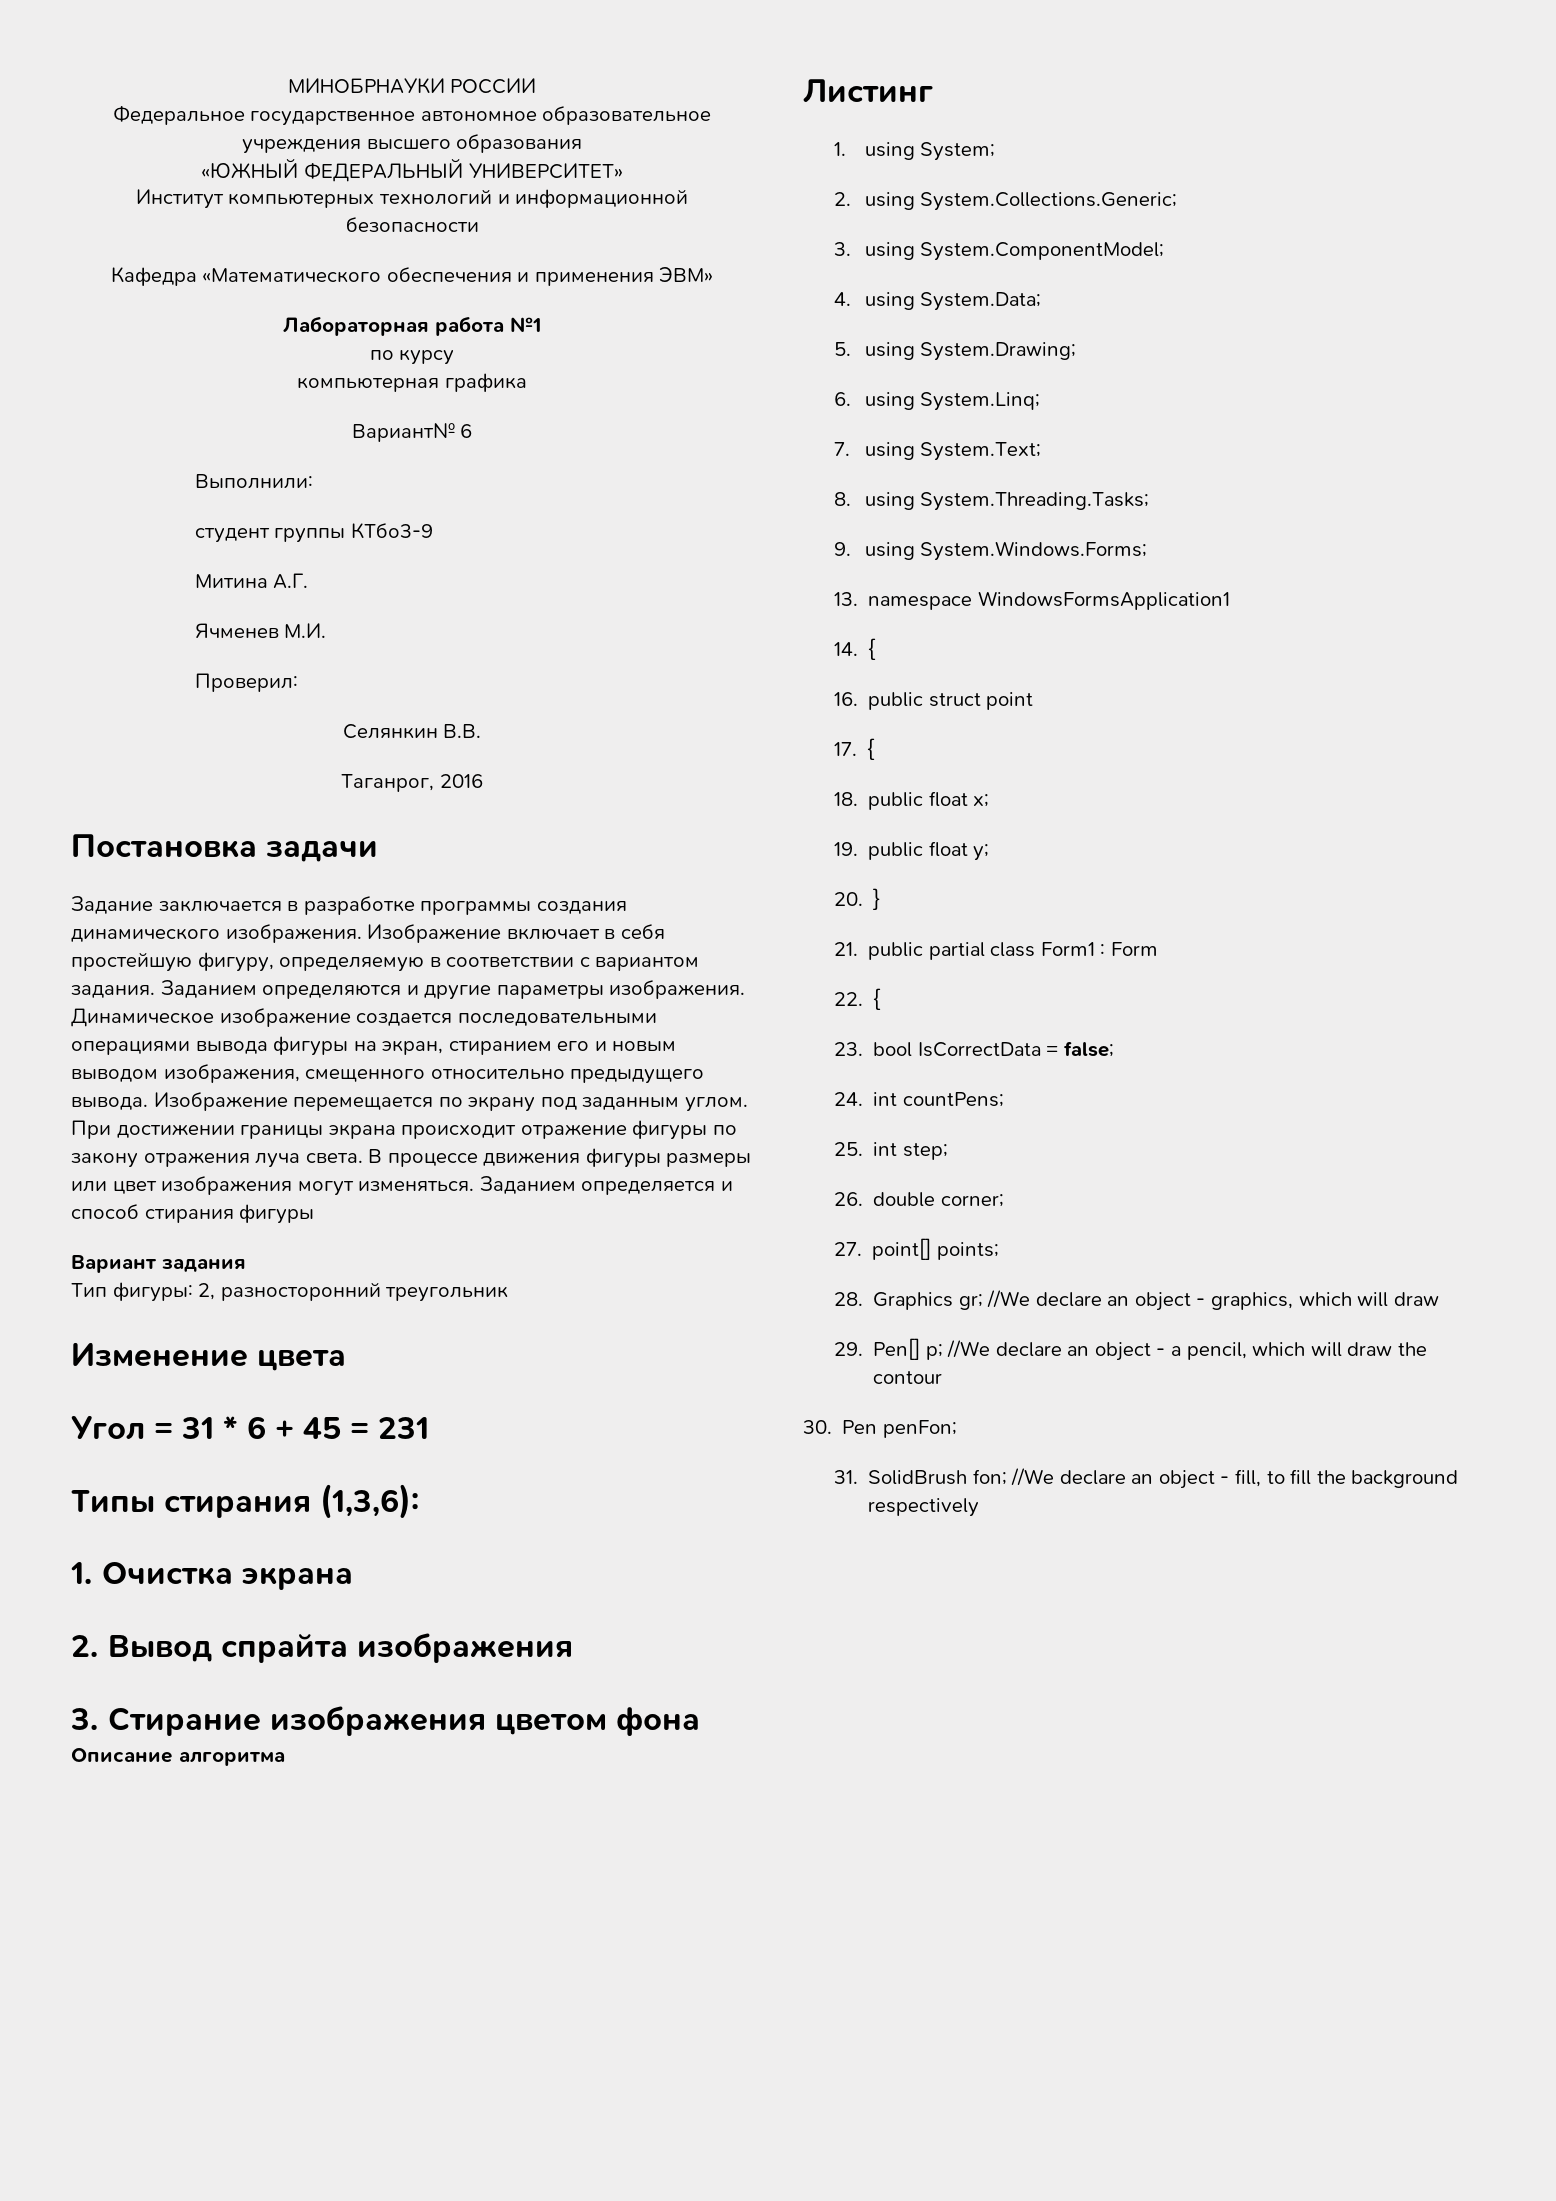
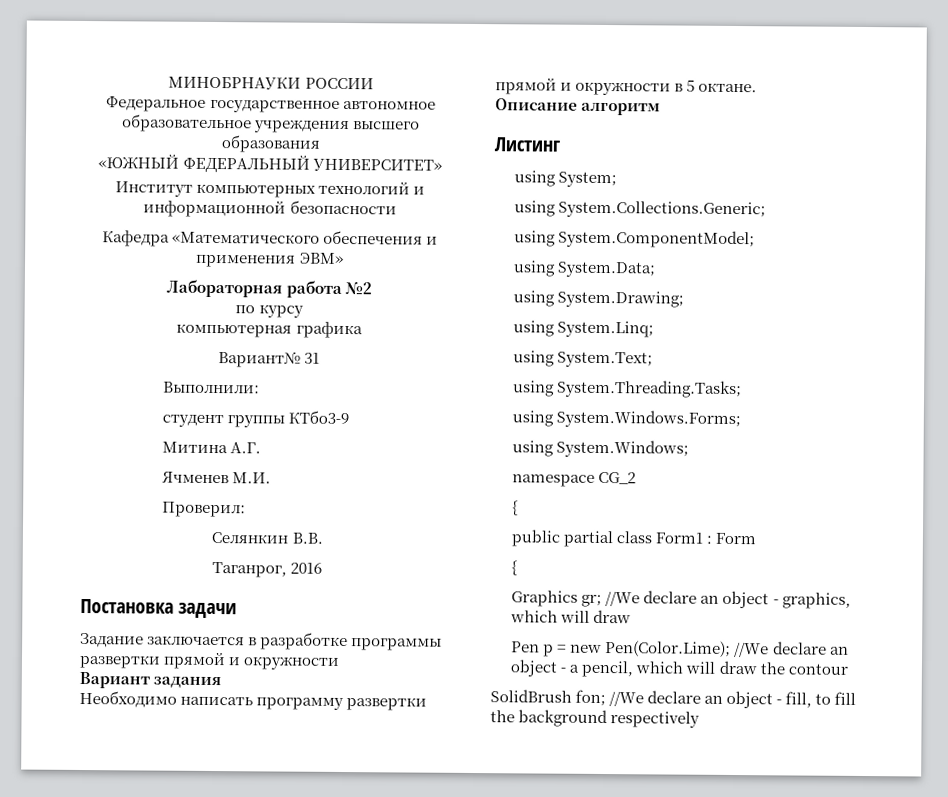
- Лабораторная работа №1
+ Лабораторная работа №2
- Вариант№ 6
+ Вариант№ 31
- Задание заключается в разработке программы создания динамического изображения. Изображение включает в себя простейшую фигуру, определяемую в соответствии с вариантом задания. Заданием определяются и другие параметры изображения. Динамическое изображение создается последовательными операциями вывода фигуры на экран, стиранием его и новым выводом изображения, смещенного относительно предыдущего вывода. Изображение перемещается по экрану под заданным углом. При достижении границы экрана происходит отражение фигуры по закону отражения луча света. В процессе движения фигуры размеры или цвет изображения могут изменяться. Заданием определяется и способ стирания фигуры
+ Задание заключается в разработке программы развертки прямой и окружности
  Вариант задания
- Тип фигуры: 2, разносторонний треугольник
- Изменение цвета
- Угол = 31 * 6 + 45 = 231
- Типы стирания (1,3,6):
- 1. Очистка экрана
- 2. Вывод спрайта изображения
- 3. Стирание изображения цветом фона
+ Необходимо написать программу развертки прямой и окружности в 5 октане.
- Описание алгоритма
+ Описание алгоритм
- 1. using System;
+ using System;
- 2. using System.Collections.Generic;
+ using System.Collections.Generic;
- 3. using System.ComponentModel;
+ using System.ComponentModel;
- 4. using System.Data;
+ using System.Data;
- 5. using System.Drawing;
+ using System.Drawing;
- 6. using System.Linq;
+ using System.Linq;
- 7. using System.Text;
+ using System.Text;
- 8. using System.Threading.Tasks;
+ using System.Threading.Tasks;
- 9. using System.Windows.Forms;
+ using System.Windows.Forms;
- 13. namespace WindowsFormsApplication1
- 14. {
- 16. public struct point
- 17. {
- 18. public float x;
- 19. public float y;
- 20. }
- 21. public partial class Form1 : Form
- 22. {
- 23. bool IsCorrectData = false;
- 24. int countPens;
- 25. int step;
- 26. double corner;
- 27. point[] points;
- 28. Graphics gr; //We declare an object - graphics, which will draw
+ using System.Windows;
+ namespace CG_2
+ {
+ public partial class Form1 : Form
+ {
+ Graphics gr; //We declare an object - graphics, which will draw
- 29. Pen[] p; //We declare an object - a pencil, which will draw the contour
+ Pen p = new Pen(Color.Lime); //We declare an object - a pencil, which will draw the contour
- 30. Pen penFon;
- 31. SolidBrush fon; //We declare an object - fill, to fill the background respectively
+ SolidBrush fon; //We declare an object - fill, to fill the background respectively

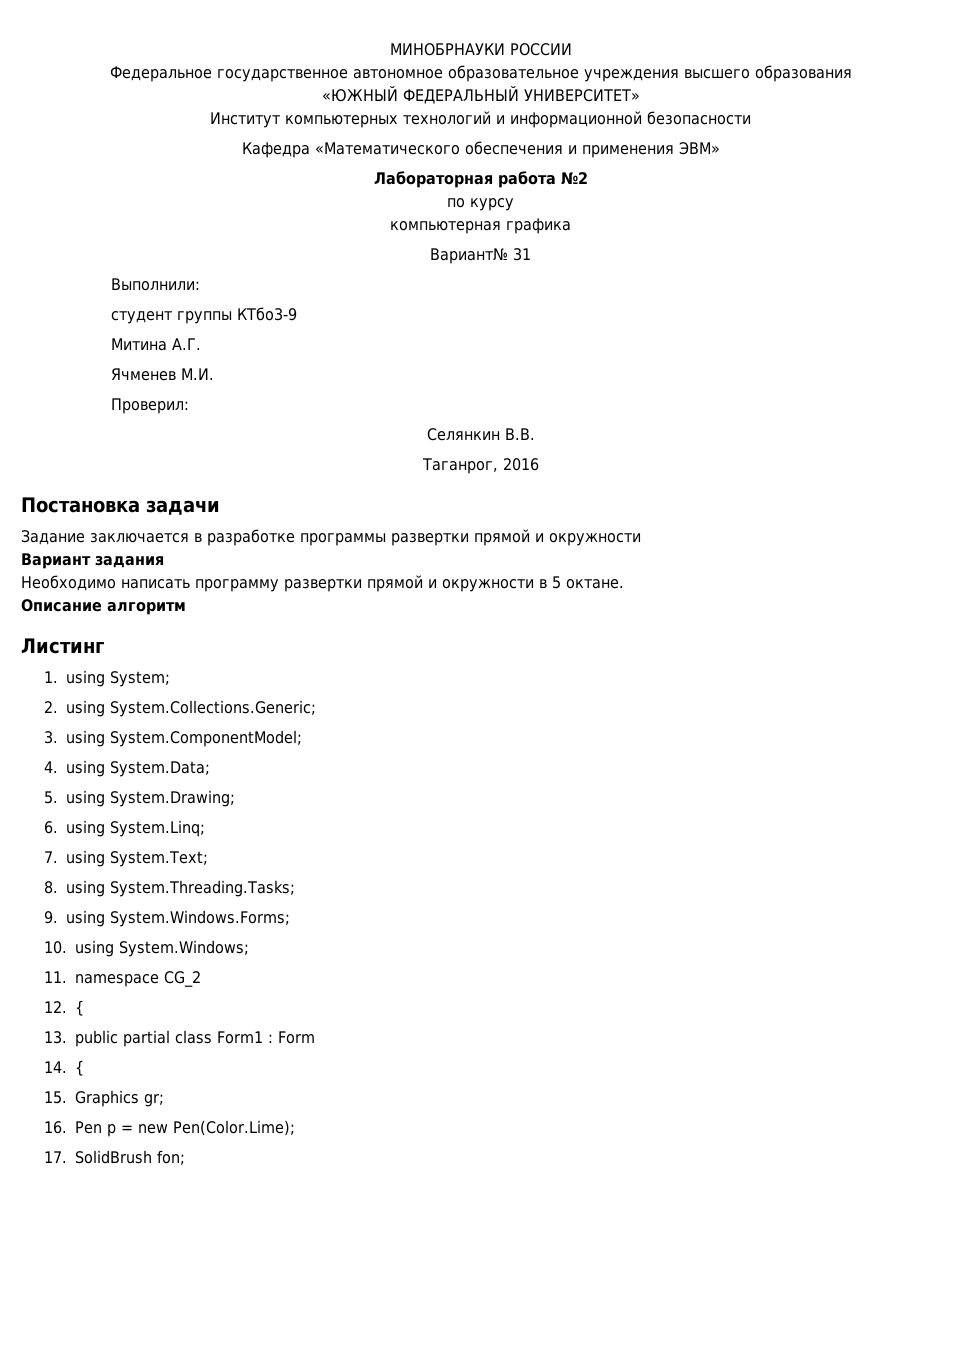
- using System;
+ 1. using System;
- using System.Collections.Generic;
+ 2. using System.Collections.Generic;
- using System.ComponentModel;
+ 3. using System.ComponentModel;
- using System.Data;
+ 4. using System.Data;
- using System.Drawing;
+ 5. using System.Drawing;
- using System.Linq;
+ 6. using System.Linq;
- using System.Text;
+ 7. using System.Text;
- using System.Threading.Tasks;
+ 8. using System.Threading.Tasks;
- using System.Windows.Forms;
+ 9. using System.Windows.Forms;
- using System.Windows;
+ 10. using System.Windows;
- namespace CG_2
- {
- public partial class Form1 : Form
- {
- Graphics gr; //We declare an object - graphics, which will draw
- Pen p = new Pen(Color.Lime); //We declare an object - a pencil, which will draw the contour
- SolidBrush fon; //We declare an object - fill, to fill the background respectively
+ 11. namespace CG_2
+ 12. {
+ 13. public partial class Form1 : Form
+ 14. {
+ 15. Graphics gr;
+ 16. Pen p = new Pen(Color.Lime);
+ 17. SolidBrush fon;

